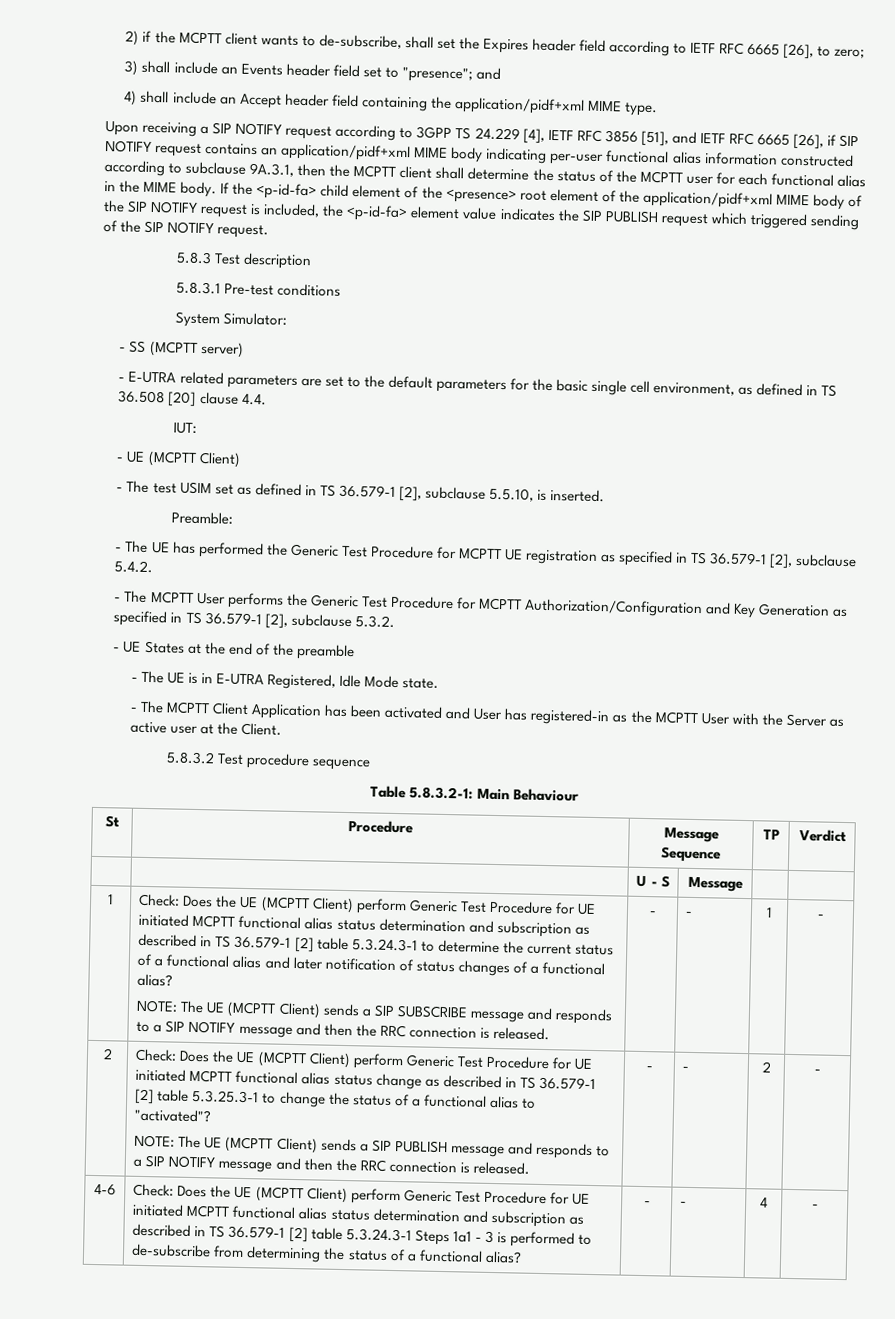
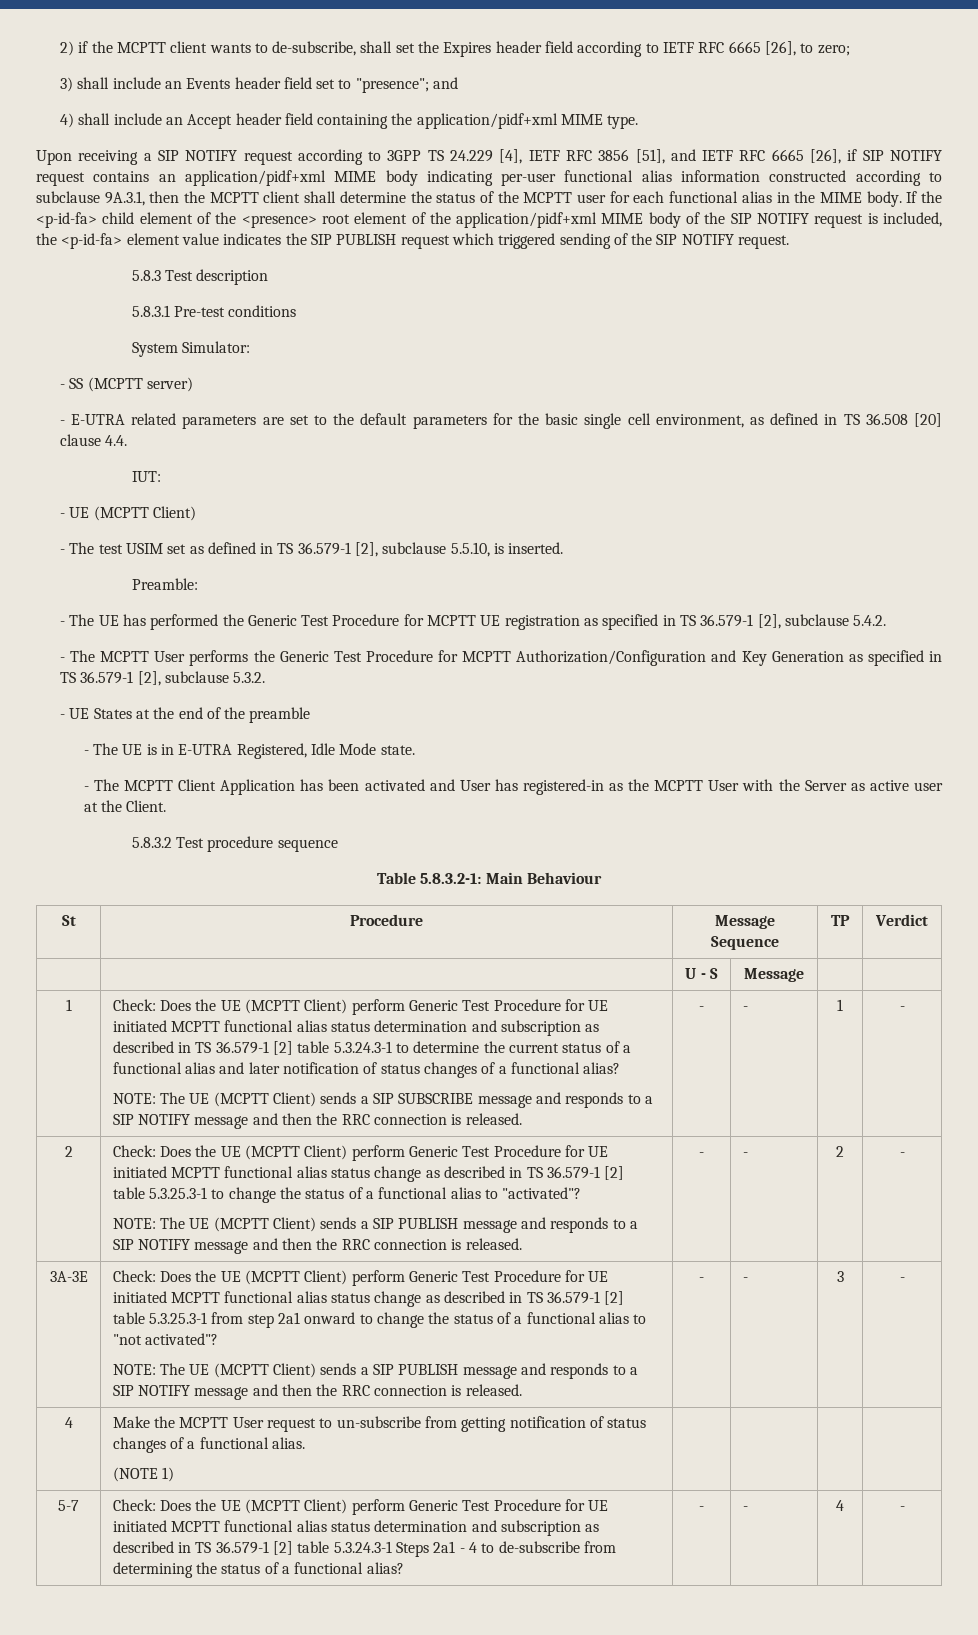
- 4-6
+ 3A-3E | Check: Does the UE (MCPTT Client) perform Generic Test Procedure for UE initiated MCPTT functional alias status change as described in TS 36.579-1 [2] table 5.3.25.3-1 from step 2a1 onward to change the status of a functional alias to "not activated"?
+ NOTE: The UE (MCPTT Client) sends a SIP PUBLISH message and responds to a SIP NOTIFY message and then the RRC connection is released. | - | - | 3 | -
+ 4 | Make the MCPTT User request to un-subscribe from getting notification of status changes of a functional alias.
+ (NOTE 1) | | | |
+ 5-7
- Check: Does the UE (MCPTT Client) perform Generic Test Procedure for UE initiated MCPTT functional alias status determination and subscription as described in TS 36.579-1 [2] table 5.3.24.3-1 Steps 1a1 - 3 is performed to de-subscribe from determining the status of a functional alias?
+ Check: Does the UE (MCPTT Client) perform Generic Test Procedure for UE initiated MCPTT functional alias status determination and subscription as described in TS 36.579-1 [2] table 5.3.24.3-1 Steps 2a1 - 4 to de-subscribe from determining the status of a functional alias?

